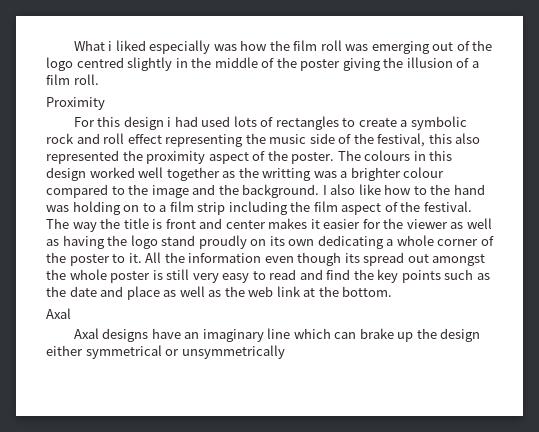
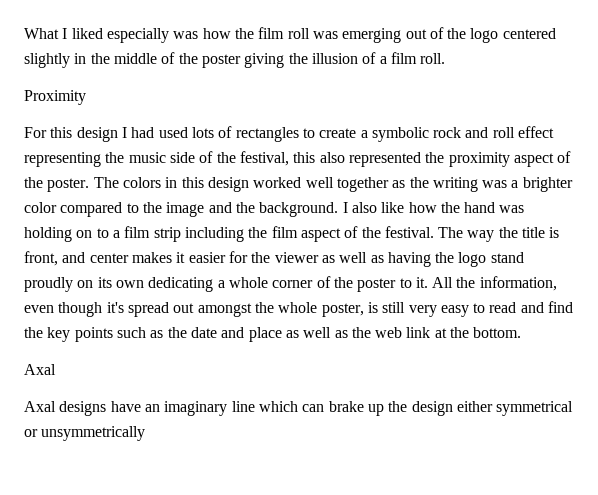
- What i liked especially was how the film roll was emerging out of the logo centred slightly in the middle of the poster giving the illusion of a film roll.
+ What I liked especially was how the film roll was emerging out of the logo centered slightly in the middle of the poster giving the illusion of a film roll.
- For this design i had used lots of rectangles to create a symbolic rock and roll effect representing the music side of the festival, this also represented the proximity aspect of the poster.
+ For this design I had used lots of rectangles to create a symbolic rock and roll effect representing the music side of the festival, this also represented the proximity aspect of the poster.
- The colours in this design worked well together as the writting was a brighter colour compared to the image and the background.
+ The colors in this design worked well together as the writing was a brighter color compared to the image and the background.
- I also like how to the hand was holding on to a film strip including the film aspect of the festival.
+ I also like how the hand was holding on to a film strip including the film aspect of the festival.
- The way the title is front and center makes it easier for the viewer as well as having the logo stand proudly on its own dedicating a whole corner of the poster to it.
+ The way the title is front, and center makes it easier for the viewer as well as having the logo stand proudly on its own dedicating a whole corner of the poster to it.
- All the information even though its spread out amongst the whole poster is still very easy to read and find the key points such as the date and place as well as the web link at the bottom.
+ All the information, even though it's spread out amongst the whole poster, is still very easy to read and find the key points such as the date and place as well as the web link at the bottom.

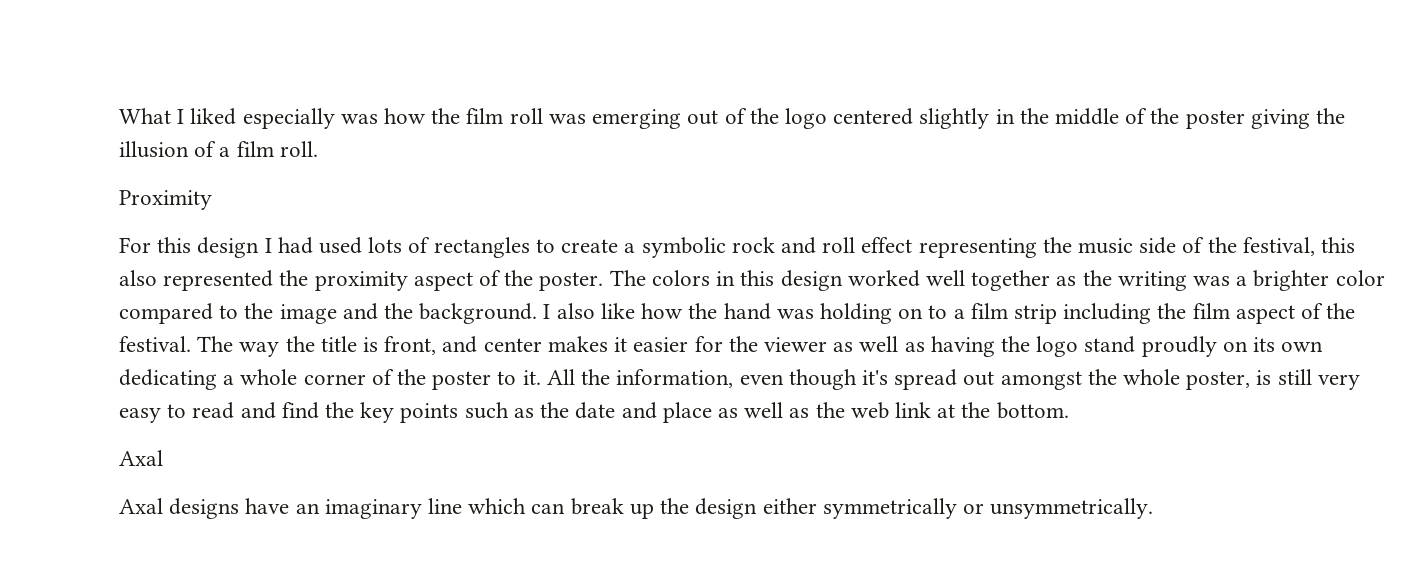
- Axal designs have an imaginary line which can brake up the design either symmetrical or unsymmetrically
+ Axal designs have an imaginary line which can break up the design either symmetrically or unsymmetrically.

